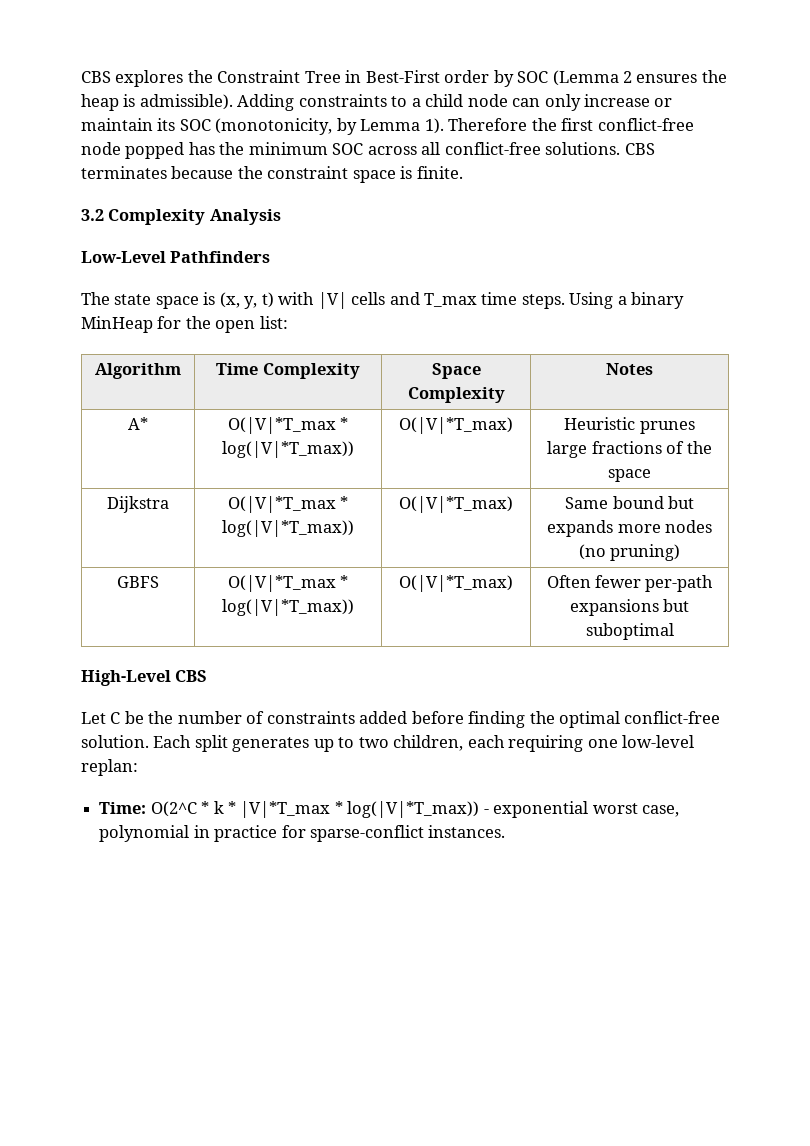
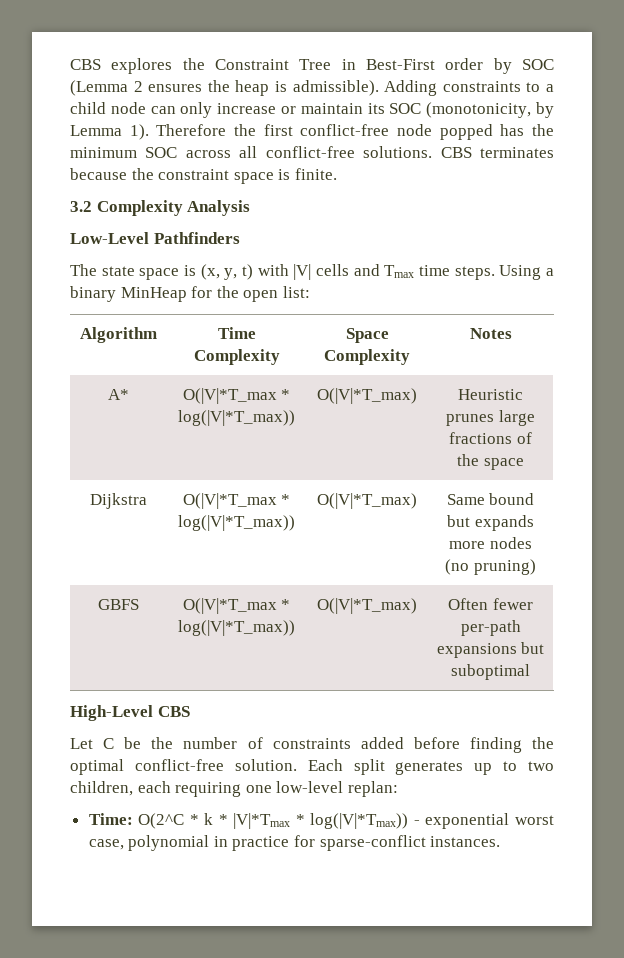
- The state space is (x, y, t) with |V| cells and T_max time steps.
+ The state space is (x, y, t) with |V| cells and Tmax time steps.
- Time: O(2^C * k * |V|*T_max * log(|V|*T_max)) - exponential worst case, polynomial in practice for sparse-conflict instances.
+ Time: O(2^C * k * |V|*Tmax * log(|V|*Tmax)) - exponential worst case, polynomial in practice for sparse-conflict instances.

